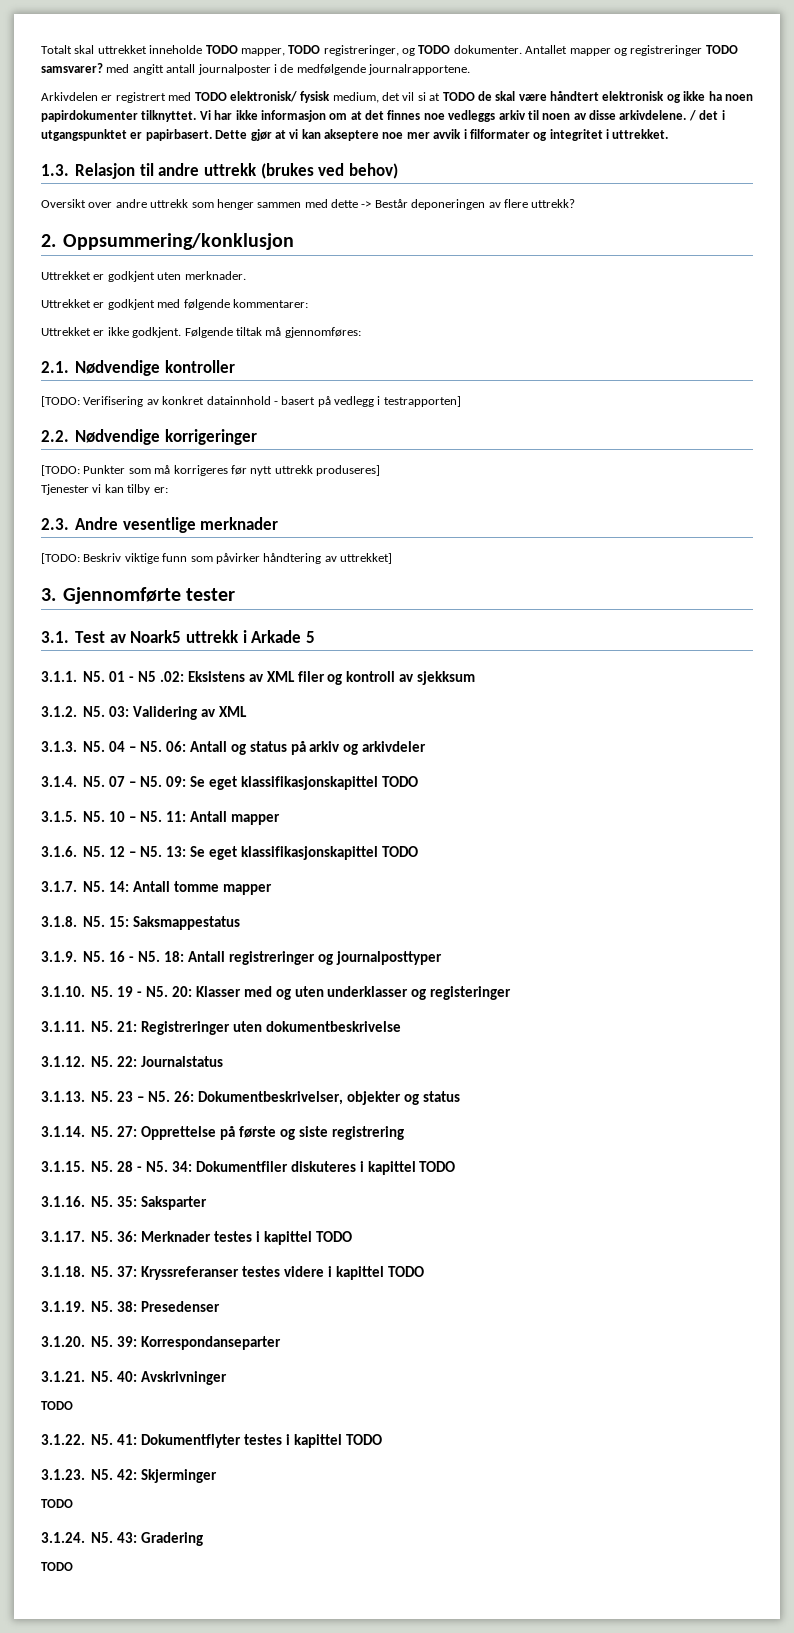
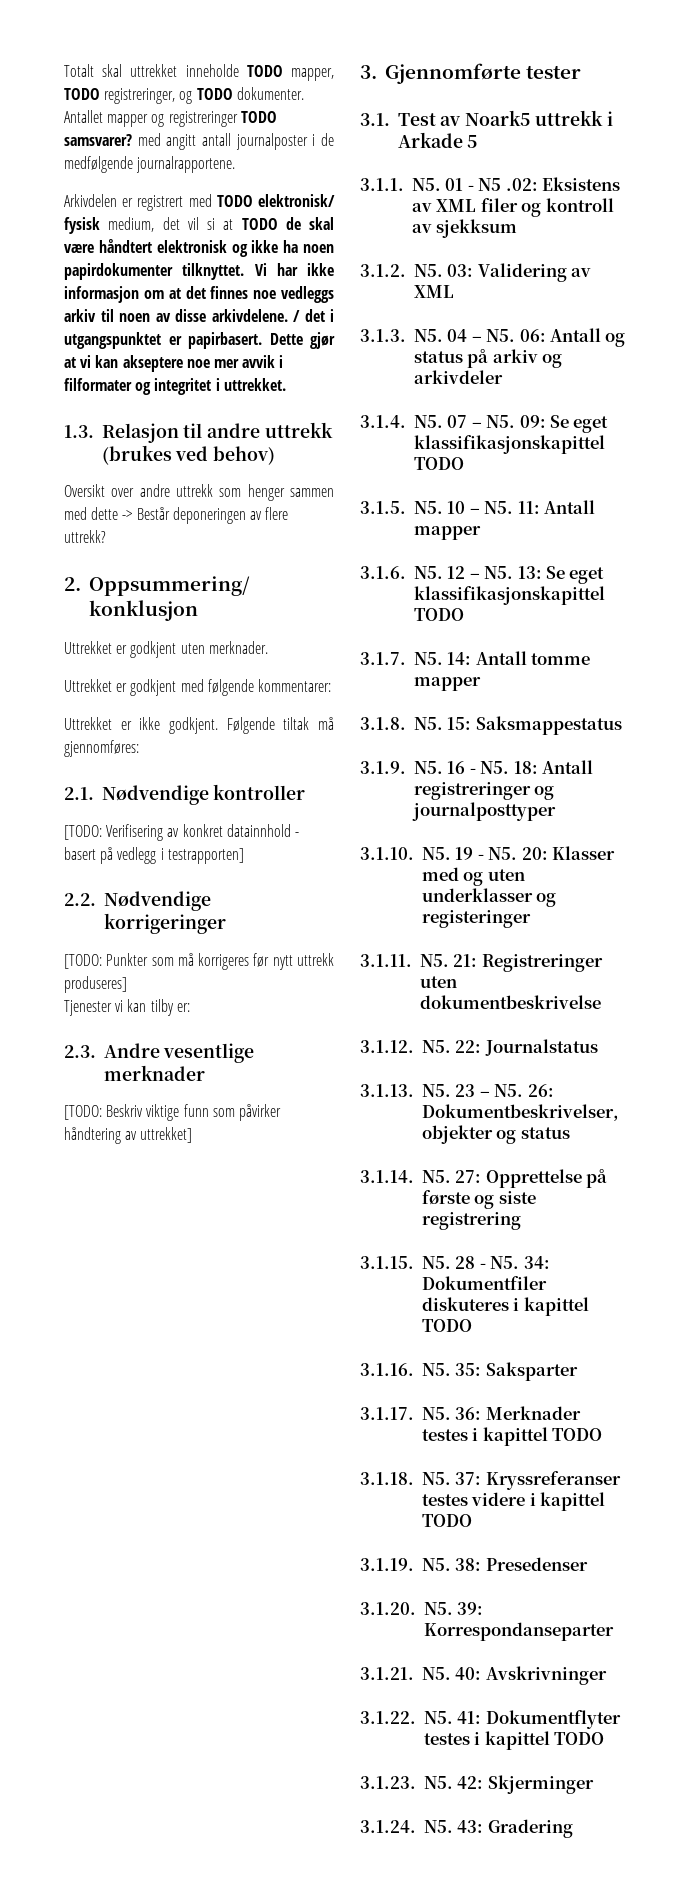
  3.1.21. N5. 40: Avskrivninger
- TODO
  3.1.23. N5. 42: Skjerminger
- TODO
  3.1.24. N5. 43: Gradering
- TODO

